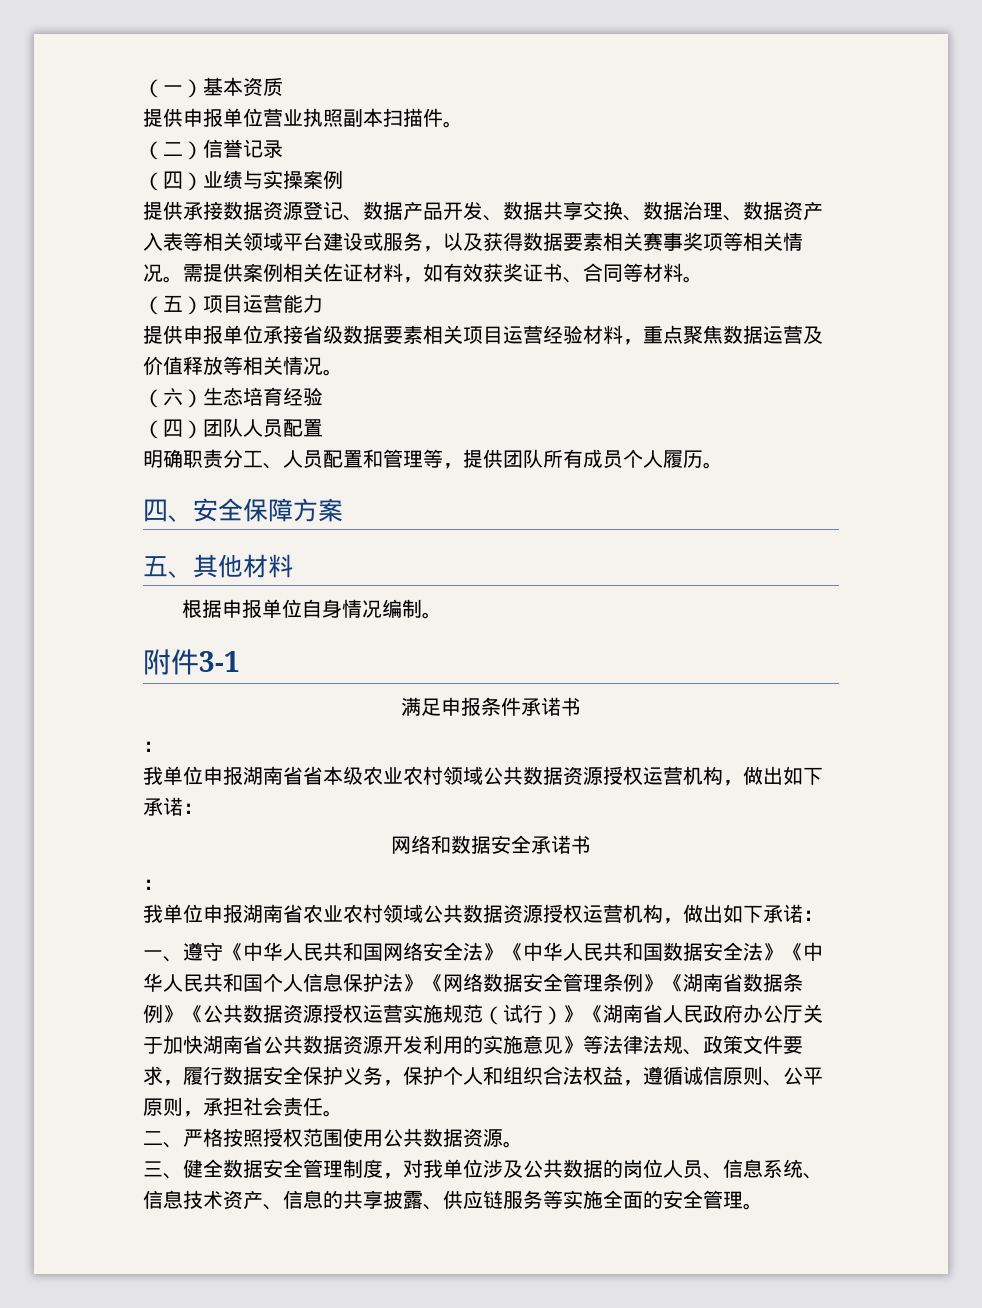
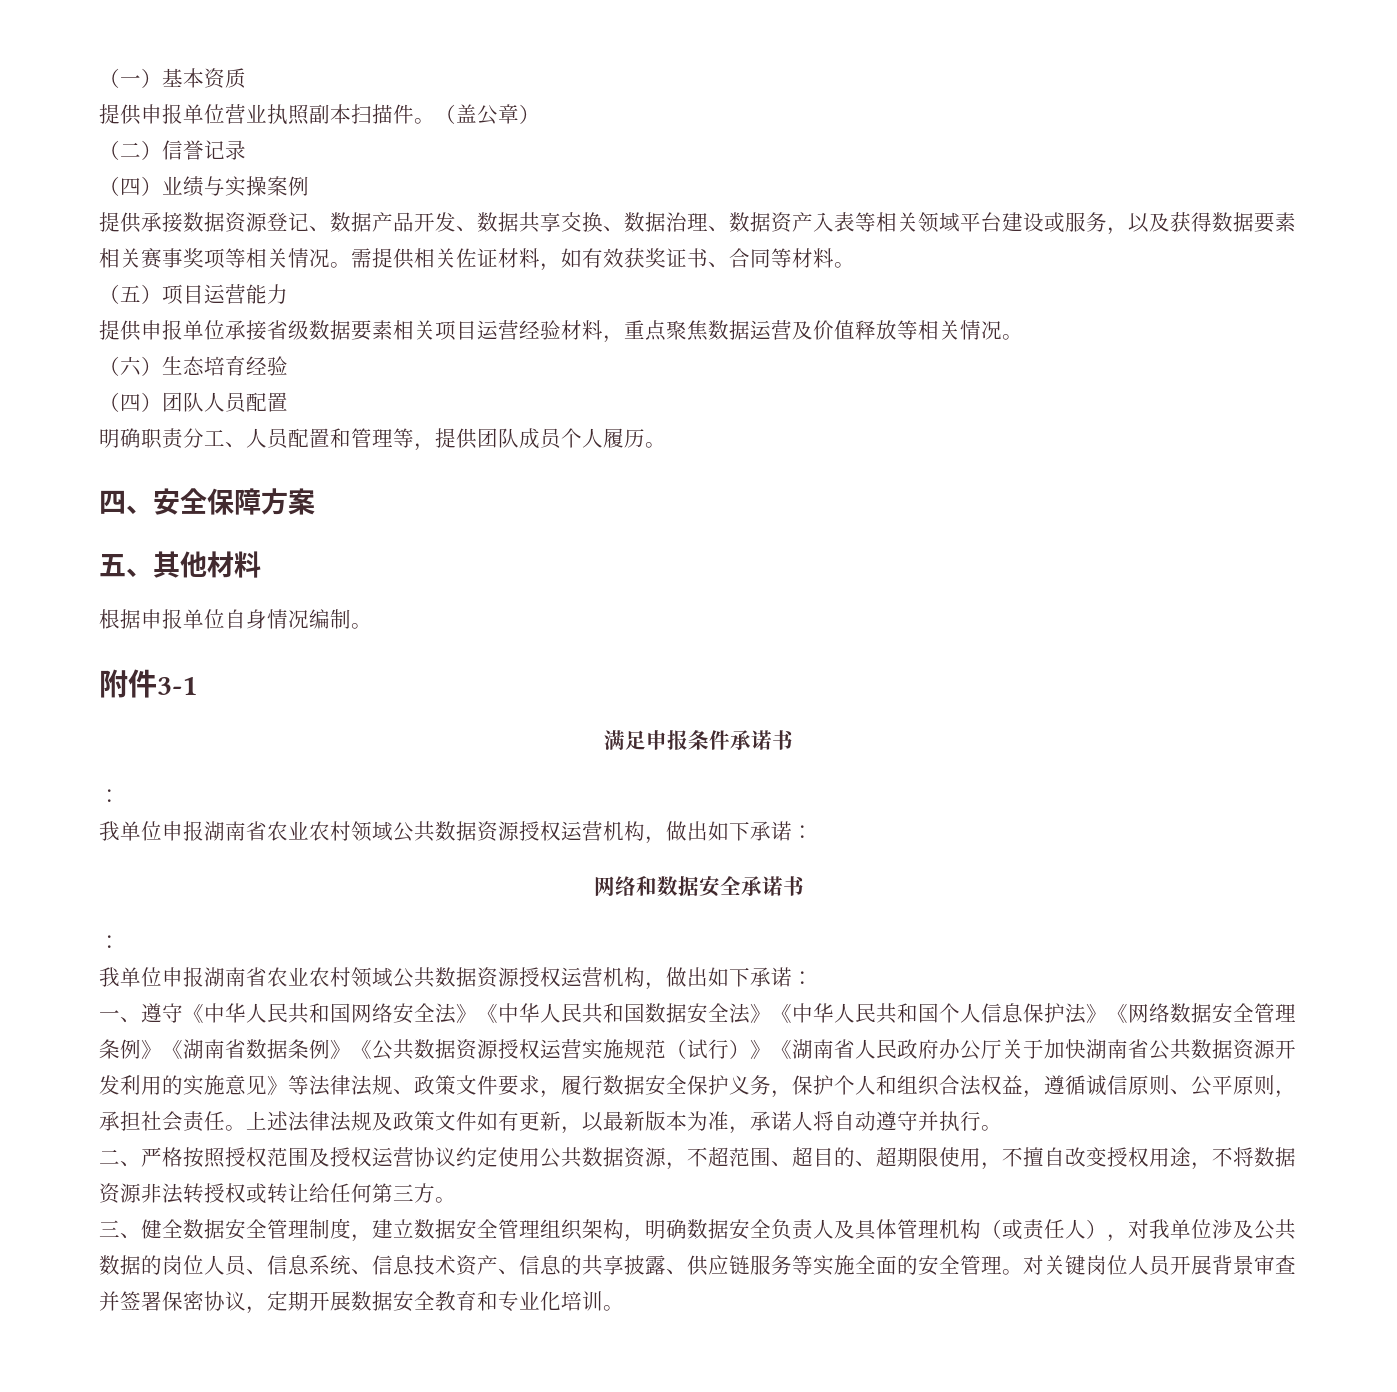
+ （盖公章）
- 需提供案例相关佐证材料，如有效获奖证书、合同等材料。
+ 需提供相关佐证材料，如有效获奖证书、合同等材料。
- 明确职责分工、人员配置和管理等，提供团队所有成员个人履历。
+ 明确职责分工、人员配置和管理等，提供团队成员个人履历。
  满足申报条件承诺书
  ：
- 我单位申报湖南省省本级农业农村领域公共数据资源授权运营机构，做出如下承诺：
+ 我单位申报湖南省农业农村领域公共数据资源授权运营机构，做出如下承诺：
+ 上述法律法规及政策文件如有更新，以最新版本为准，承诺人将自动遵守并执行。
- 二、严格按照授权范围使用公共数据资源。
+ 二、严格按照授权范围及授权运营协议约定使用公共数据资源，不超范围、超目的、超期限使用，不擅自改变授权用途，不将数据资源非法转授权或转让给任何第三方。
- 三、健全数据安全管理制度，对我单位涉及公共数据的岗位人员、信息系统、信息技术资产、信息的共享披露、供应链服务等实施全面的安全管理。
+ 三、健全数据安全管理制度，建立数据安全管理组织架构，明确数据安全负责人及具体管理机构（或责任人），对我单位涉及公共数据的岗位人员、信息系统、信息技术资产、信息的共享披露、供应链服务等实施全面的安全管理。
+ 对关键岗位人员开展背景审查并签署保密协议，定期开展数据安全教育和专业化培训。

